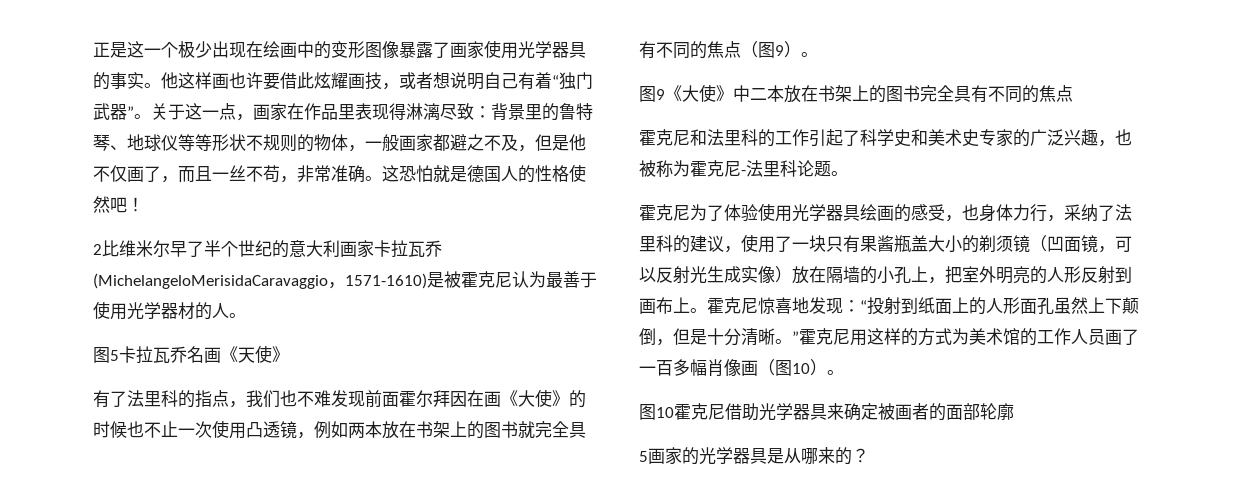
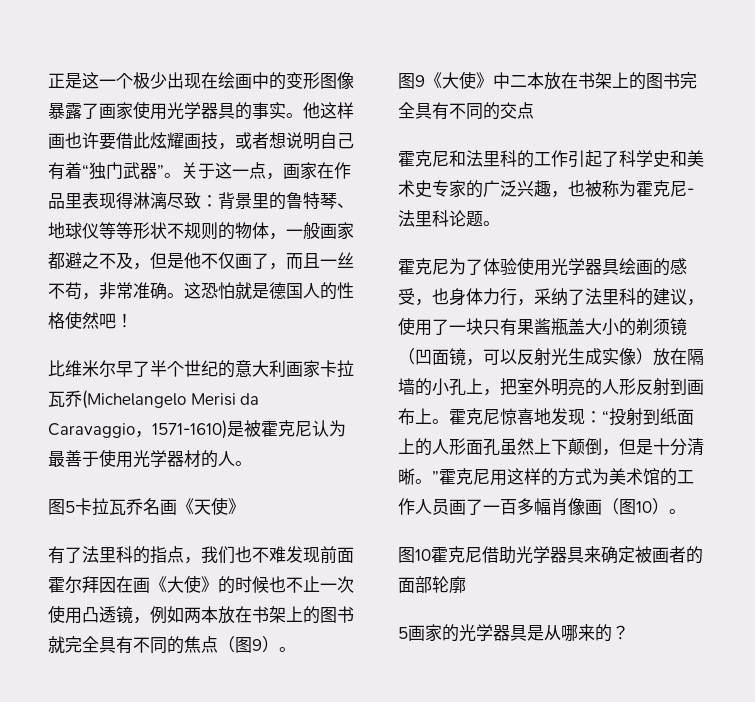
- 2比维米尔早了半个世纪的意大利画家卡拉瓦乔(MichelangeloMerisidaCaravaggio，1571-1610)是被霍克尼认为最善于使用光学器材的人。
+ 比维米尔早了半个世纪的意大利画家卡拉瓦乔(Michelangelo Merisi da Caravaggio，1571-1610)是被霍克尼认为最善于使用光学器材的人。
- 图9《大使》中二本放在书架上的图书完全具有不同的焦点
+ 图9《大使》中二本放在书架上的图书完全具有不同的交点

